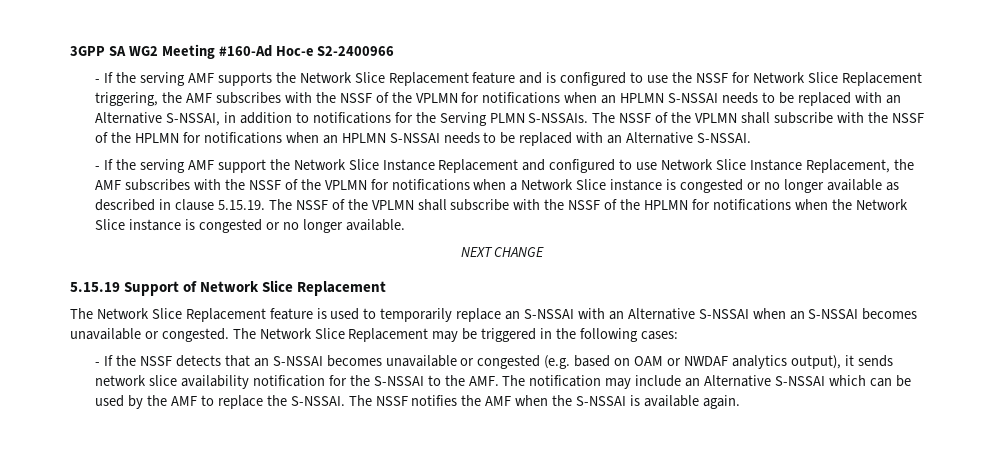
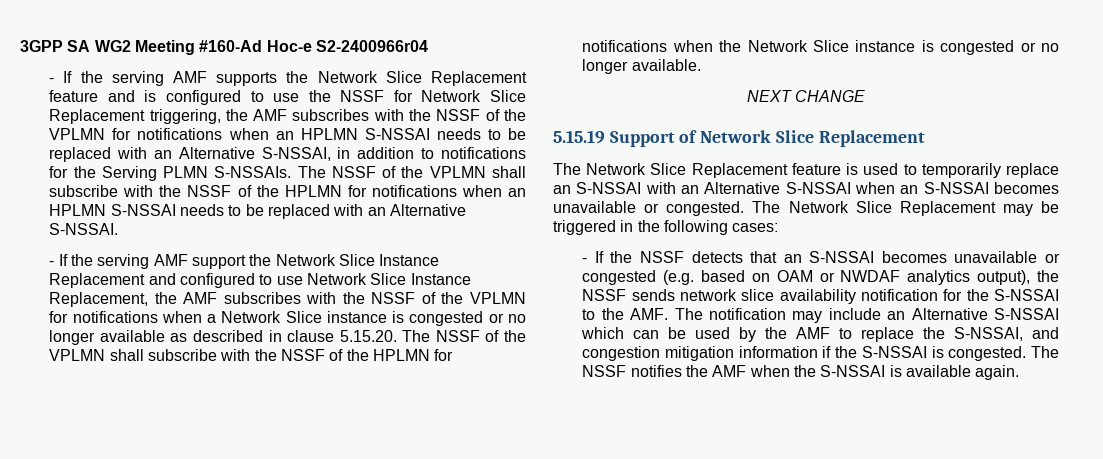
- 3GPP SA WG2 Meeting #160-Ad Hoc-e S2-2400966
+ 3GPP SA WG2 Meeting #160-Ad Hoc-e S2-2400966r04
- - If the serving AMF support the Network Slice Instance Replacement and configured to use Network Slice Instance Replacement, the AMF subscribes with the NSSF of the VPLMN for notifications when a Network Slice instance is congested or no longer available as described in clause 5.15.19. The NSSF of the VPLMN shall subscribe with the NSSF of the HPLMN for notifications when the Network Slice instance is congested or no longer available.
+ - If the serving AMF support the Network Slice Instance Replacement and configured to use Network Slice Instance Replacement, the AMF subscribes with the NSSF of the VPLMN for notifications when a Network Slice instance is congested or no longer available as described in clause 5.15.20. The NSSF of the VPLMN shall subscribe with the NSSF of the HPLMN for notifications when the Network Slice instance is congested or no longer available.
- - If the NSSF detects that an S-NSSAI becomes unavailable or congested (e.g. based on OAM or NWDAF analytics output), it sends network slice availability notification for the S-NSSAI to the AMF. The notification may include an Alternative S-NSSAI which can be used by the AMF to replace the S-NSSAI.
+ - If the NSSF detects that an S-NSSAI becomes unavailable or congested (e.g. based on OAM or NWDAF analytics output), the NSSF sends network slice availability notification for the S-NSSAI to the AMF. The notification may include an Alternative S-NSSAI which can be used by the AMF to replace the S-NSSAI, and congestion mitigation information if the S-NSSAI is congested.

